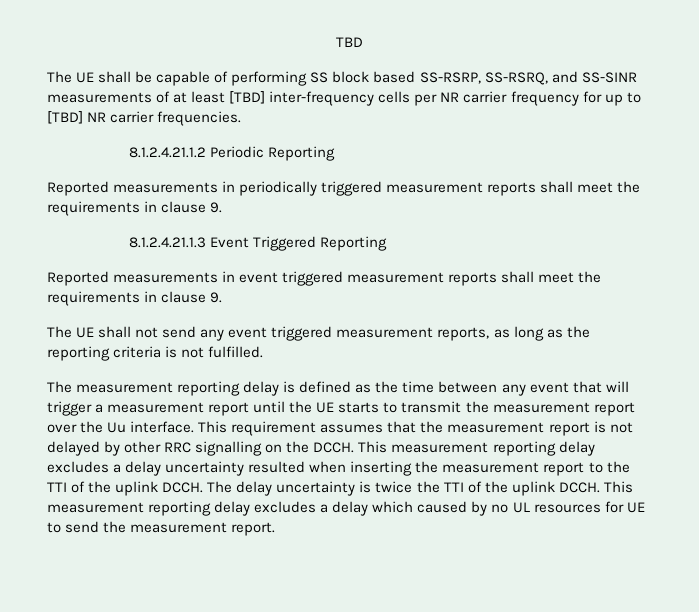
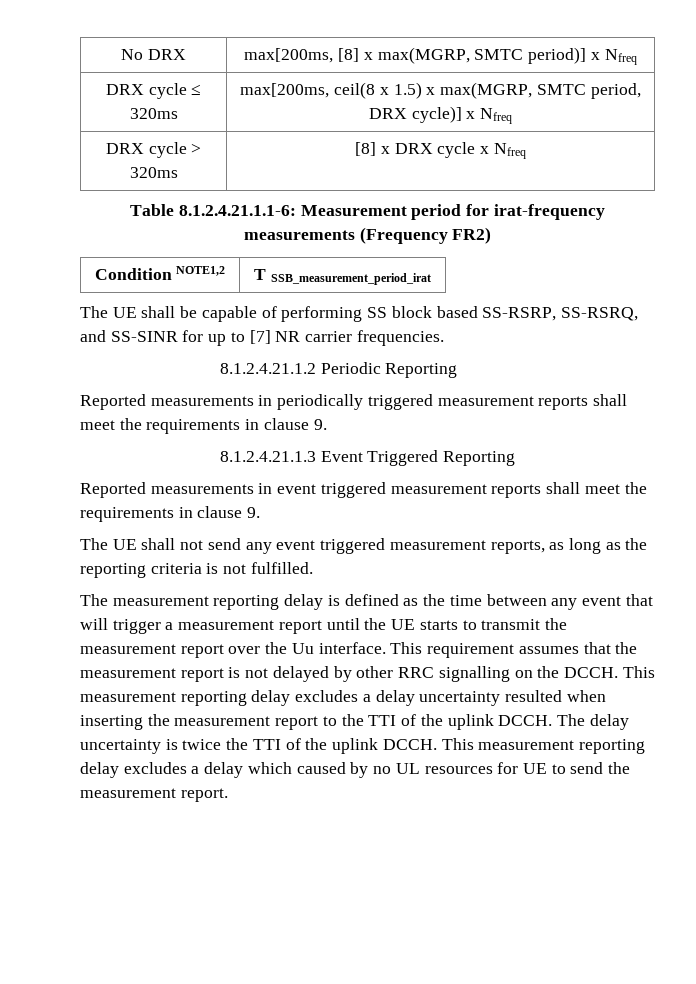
- TBD
+ No DRX | max[200ms, [8] x max(MGRP, SMTC period)] x Nfreq
+ DRX cycle ≤ 320ms | max[200ms, ceil(8 x 1.5) x max(MGRP, SMTC period, DRX cycle)] x Nfreq
+ DRX cycle > 320ms | [8] x DRX cycle x Nfreq
+ Table 8.1.2.4.21.1.1-6: Measurement period for irat-frequency measurements (Frequency FR2)
+ Condition NOTE1,2 | T SSB_measurement_period_irat
- The UE shall be capable of performing SS block based SS-RSRP, SS-RSRQ, and SS-SINR measurements of at least [TBD] inter-frequency cells per NR carrier frequency for up to [TBD] NR carrier frequencies.
+ The UE shall be capable of performing SS block based SS-RSRP, SS-RSRQ, and SS-SINR for up to [7] NR carrier frequencies.

